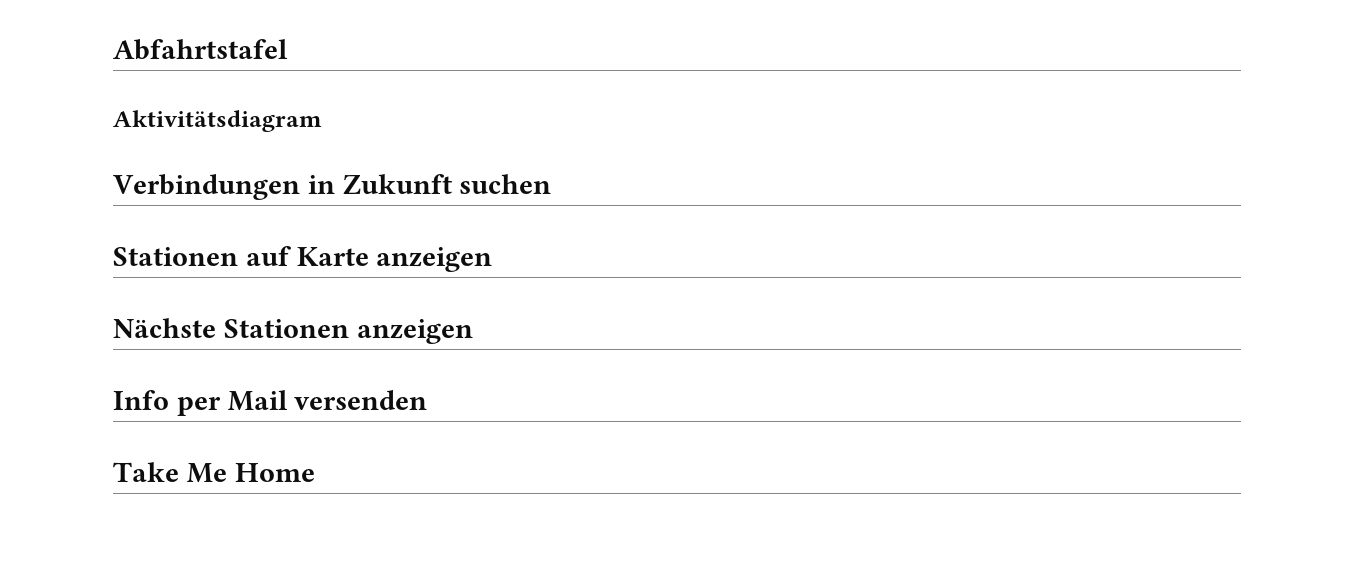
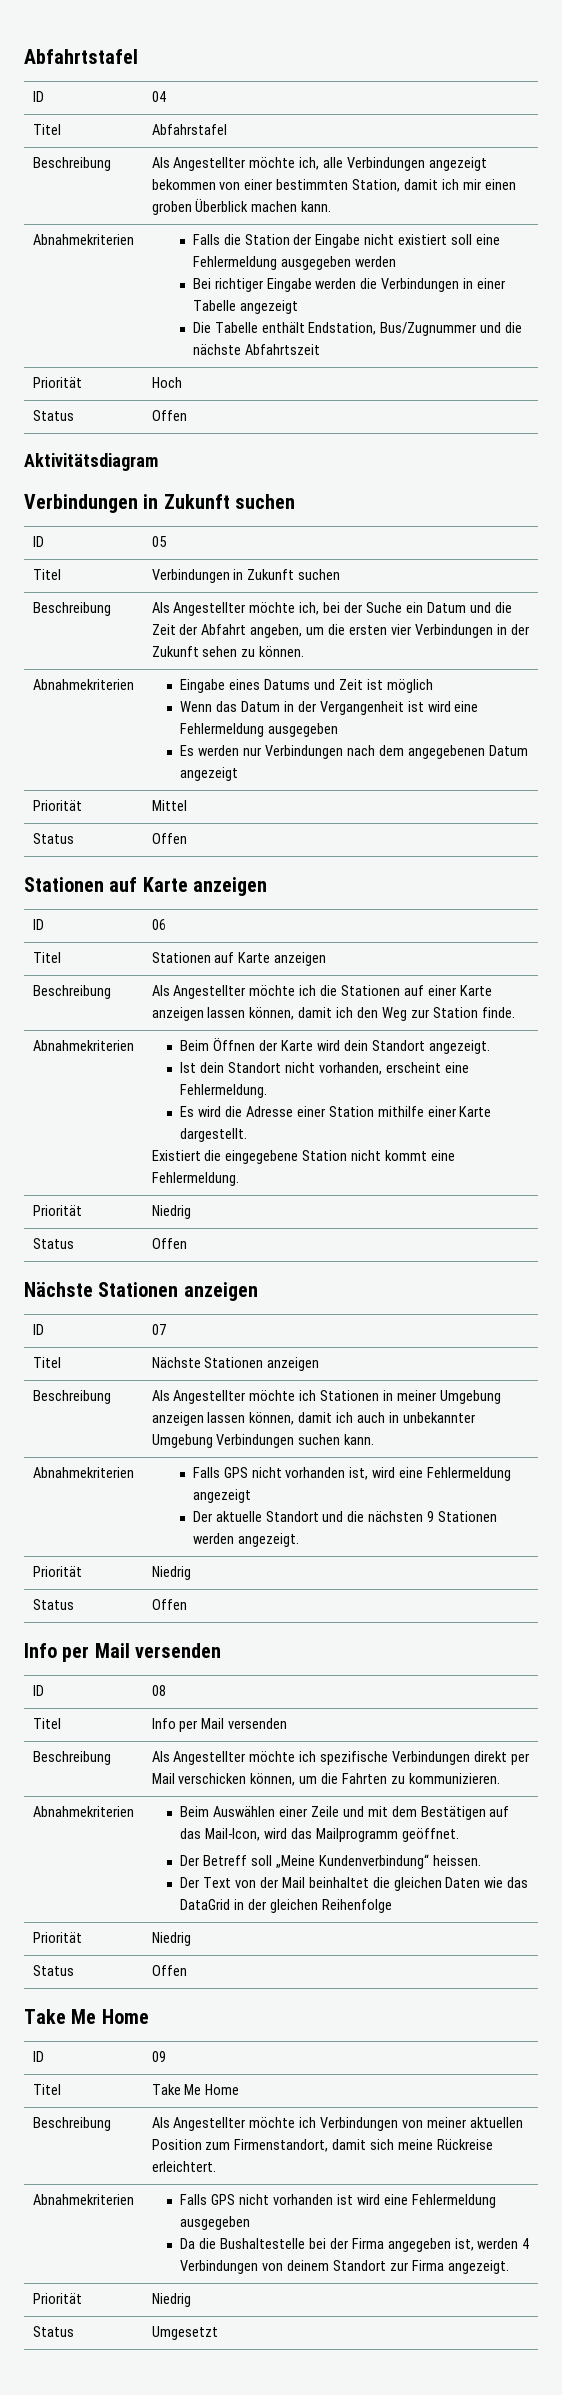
+ ID | 04
+ Titel | Abfahrstafel
+ Beschreibung | Als Angestellter möchte ich, alle Verbindungen angezeigt bekommen von einer bestimmten Station, damit ich mir einen groben Überblick machen kann.
+ Abnahmekriterien | Falls die Station der Eingabe nicht existiert soll eine Fehlermeldung ausgegeben werden
+ Bei richtiger Eingabe werden die Verbindungen in einer Tabelle angezeigt
+ Die Tabelle enthält Endstation, Bus/Zugnummer und die nächste Abfahrtszeit
+ Priorität | Hoch
+ Status | Offen
+ ID | 05
+ Titel | Verbindungen in Zukunft suchen
+ Beschreibung | Als Angestellter möchte ich, bei der Suche ein Datum und die Zeit der Abfahrt angeben, um die ersten vier Verbindungen in der Zukunft sehen zu können.
+ Abnahmekriterien | Eingabe eines Datums und Zeit ist möglich
+ Wenn das Datum in der Vergangenheit ist wird eine Fehlermeldung ausgegeben
+ Es werden nur Verbindungen nach dem angegebenen Datum angezeigt
+ Priorität | Mittel
+ Status | Offen
  Stationen auf Karte anzeigen
+ ID | 06
+ Titel | Stationen auf Karte anzeigen
+ Beschreibung | Als Angestellter möchte ich die Stationen auf einer Karte anzeigen lassen können, damit ich den Weg zur Station finde.
+ Abnahmekriterien | Beim Öffnen der Karte wird dein Standort angezeigt.
+ Ist dein Standort nicht vorhanden, erscheint eine Fehlermeldung.
+ Es wird die Adresse einer Station mithilfe einer Karte dargestellt.
+ Existiert die eingegebene Station nicht kommt eine Fehlermeldung.
+ Priorität | Niedrig
+ Status | Offen
  Nächste Stationen anzeigen
+ ID | 07
+ Titel | Nächste Stationen anzeigen
+ Beschreibung | Als Angestellter möchte ich Stationen in meiner Umgebung anzeigen lassen können, damit ich auch in unbekannter Umgebung Verbindungen suchen kann.
+ Abnahmekriterien | Falls GPS nicht vorhanden ist, wird eine Fehlermeldung angezeigt
+ Der aktuelle Standort und die nächsten 9 Stationen werden angezeigt.
+ Priorität | Niedrig
+ Status | Offen
  Info per Mail versenden
+ ID | 08
+ Titel | Info per Mail versenden
+ Beschreibung | Als Angestellter möchte ich spezifische Verbindungen direkt per Mail verschicken können, um die Fahrten zu kommunizieren.
+ Abnahmekriterien | Beim Auswählen einer Zeile und mit dem Bestätigen auf das Mail-Icon, wird das Mailprogramm geöffnet.
+ Der Betreff soll „Meine Kundenverbindung“ heissen.
+ Der Text von der Mail beinhaltet die gleichen Daten wie das DataGrid in der gleichen Reihenfolge
+ Priorität | Niedrig
+ Status | Offen
  Take Me Home
+ ID | 09
+ Titel | Take Me Home
+ Beschreibung | Als Angestellter möchte ich Verbindungen von meiner aktuellen Position zum Firmenstandort, damit sich meine Rückreise erleichtert.
+ Abnahmekriterien | Falls GPS nicht vorhanden ist wird eine Fehlermeldung ausgegeben
+ Da die Bushaltestelle bei der Firma angegeben ist, werden 4 Verbindungen von deinem Standort zur Firma angezeigt.
+ Priorität | Niedrig
+ Status | Umgesetzt

